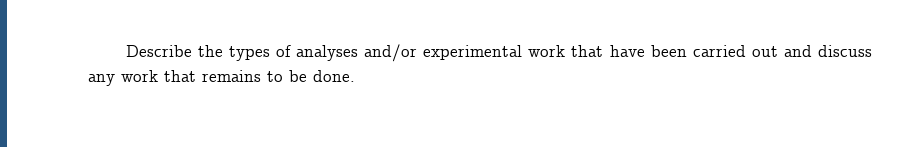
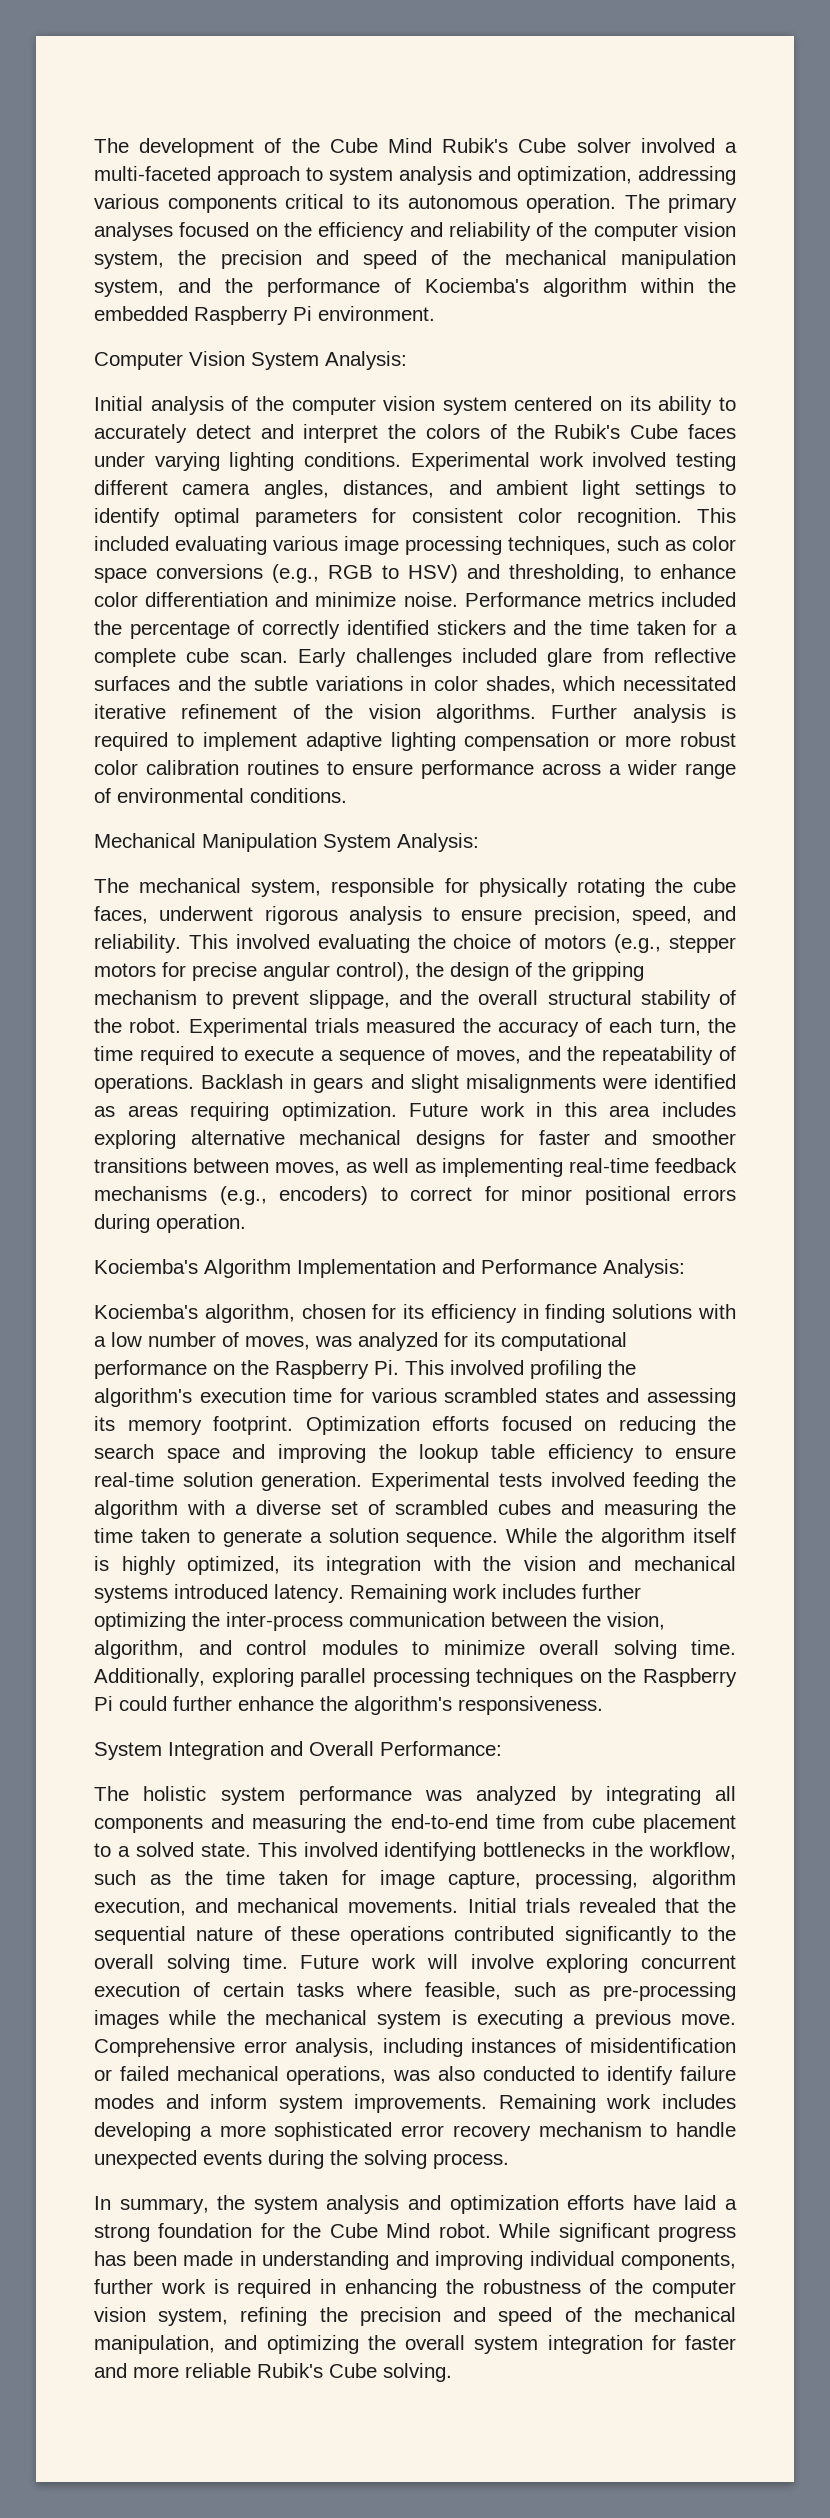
- Describe the types of analyses and/or experimental work that have been carried out and discuss any work that remains to be done.
+ The development of the Cube Mind Rubik's Cube solver involved a multi-faceted approach to system analysis and optimization, addressing various components critical to its autonomous operation. The primary analyses focused on the efficiency and reliability of the computer vision system, the precision and speed of the mechanical manipulation system, and the performance of Kociemba's algorithm within the embedded Raspberry Pi environment.
+ Computer Vision System Analysis:
+ Initial analysis of the computer vision system centered on its ability to accurately detect and interpret the colors of the Rubik's Cube faces under varying lighting conditions. Experimental work involved testing different camera angles, distances, and ambient light settings to identify optimal parameters for consistent color recognition. This included evaluating various image processing techniques, such as color space conversions (e.g., RGB to HSV) and thresholding, to enhance color differentiation and minimize noise. Performance metrics included the percentage of correctly identified stickers and the time taken for a complete cube scan. Early challenges included glare from reflective surfaces and the subtle variations in color shades, which necessitated iterative refinement of the vision algorithms. Further analysis is required to implement adaptive lighting compensation or more robust color calibration routines to ensure performance across a wider range of environmental conditions.
+ Mechanical Manipulation System Analysis:
+ The mechanical system, responsible for physically rotating the cube faces, underwent rigorous analysis to ensure precision, speed, and reliability. This involved evaluating the choice of motors (e.g., stepper motors for precise angular control), the design of the gripping mechanism to prevent slippage, and the overall structural stability of the robot. Experimental trials measured the accuracy of each turn, the time required to execute a sequence of moves, and the repeatability of operations. Backlash in gears and slight misalignments were identified as areas requiring optimization. Future work in this area includes exploring alternative mechanical designs for faster and smoother transitions between moves, as well as implementing real-time feedback mechanisms (e.g., encoders) to correct for minor positional errors during operation.
+ Kociemba's Algorithm Implementation and Performance Analysis:
+ Kociemba's algorithm, chosen for its efficiency in finding solutions with a low number of moves, was analyzed for its computational performance on the Raspberry Pi. This involved profiling the algorithm's execution time for various scrambled states and assessing its memory footprint. Optimization efforts focused on reducing the search space and improving the lookup table efficiency to ensure real-time solution generation. Experimental tests involved feeding the algorithm with a diverse set of scrambled cubes and measuring the time taken to generate a solution sequence. While the algorithm itself is highly optimized, its integration with the vision and mechanical systems introduced latency. Remaining work includes further optimizing the inter-process communication between the vision, algorithm, and control modules to minimize overall solving time. Additionally, exploring parallel processing techniques on the Raspberry Pi could further enhance the algorithm's responsiveness.
+ System Integration and Overall Performance:
+ The holistic system performance was analyzed by integrating all components and measuring the end-to-end time from cube placement to a solved state. This involved identifying bottlenecks in the workflow, such as the time taken for image capture, processing, algorithm execution, and mechanical movements. Initial trials revealed that the sequential nature of these operations contributed significantly to the overall solving time. Future work will involve exploring concurrent execution of certain tasks where feasible, such as pre-processing images while the mechanical system is executing a previous move. Comprehensive error analysis, including instances of misidentification or failed mechanical operations, was also conducted to identify failure modes and inform system improvements. Remaining work includes developing a more sophisticated error recovery mechanism to handle unexpected events during the solving process.
+ In summary, the system analysis and optimization efforts have laid a strong foundation for the Cube Mind robot. While significant progress has been made in understanding and improving individual components, further work is required in enhancing the robustness of the computer vision system, refining the precision and speed of the mechanical manipulation, and optimizing the overall system integration for faster and more reliable Rubik's Cube solving.

